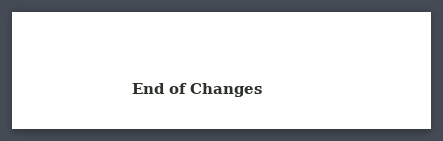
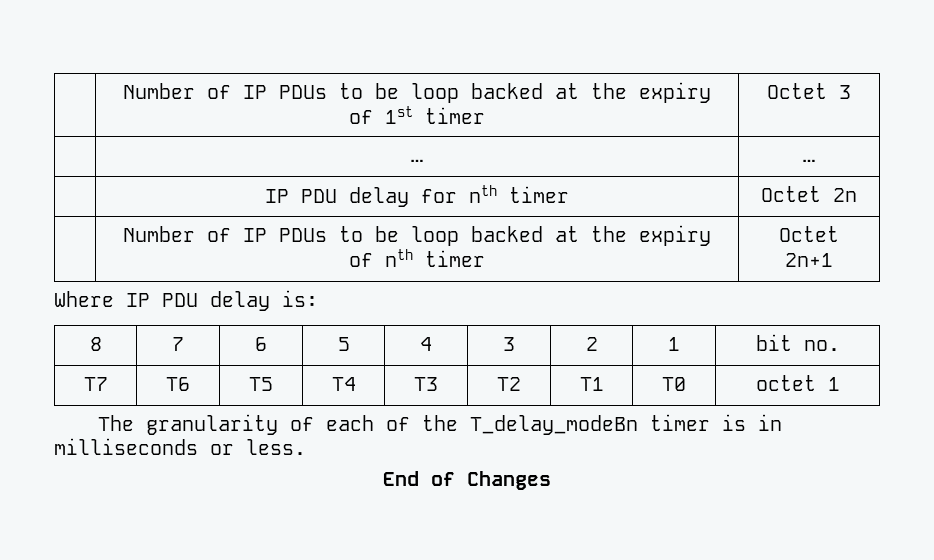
+ | Number of IP PDUs to be loop backed at the expiry of 1st timer | Octet 3
+ | … | …
+ | IP PDU delay for nth timer | Octet 2n
+ | Number of IP PDUs to be loop backed at the expiry of nth timer | Octet 2n+1
+ Where IP PDU delay is:
+ 8 | 7 | 6 | 5 | 4 | 3 | 2 | 1 | bit no.
+ T7 | T6 | T5 | T4 | T3 | T2 | T1 | T0 | octet 1
+ The granularity of each of the T_delay_modeBn timer is in milliseconds or less.

